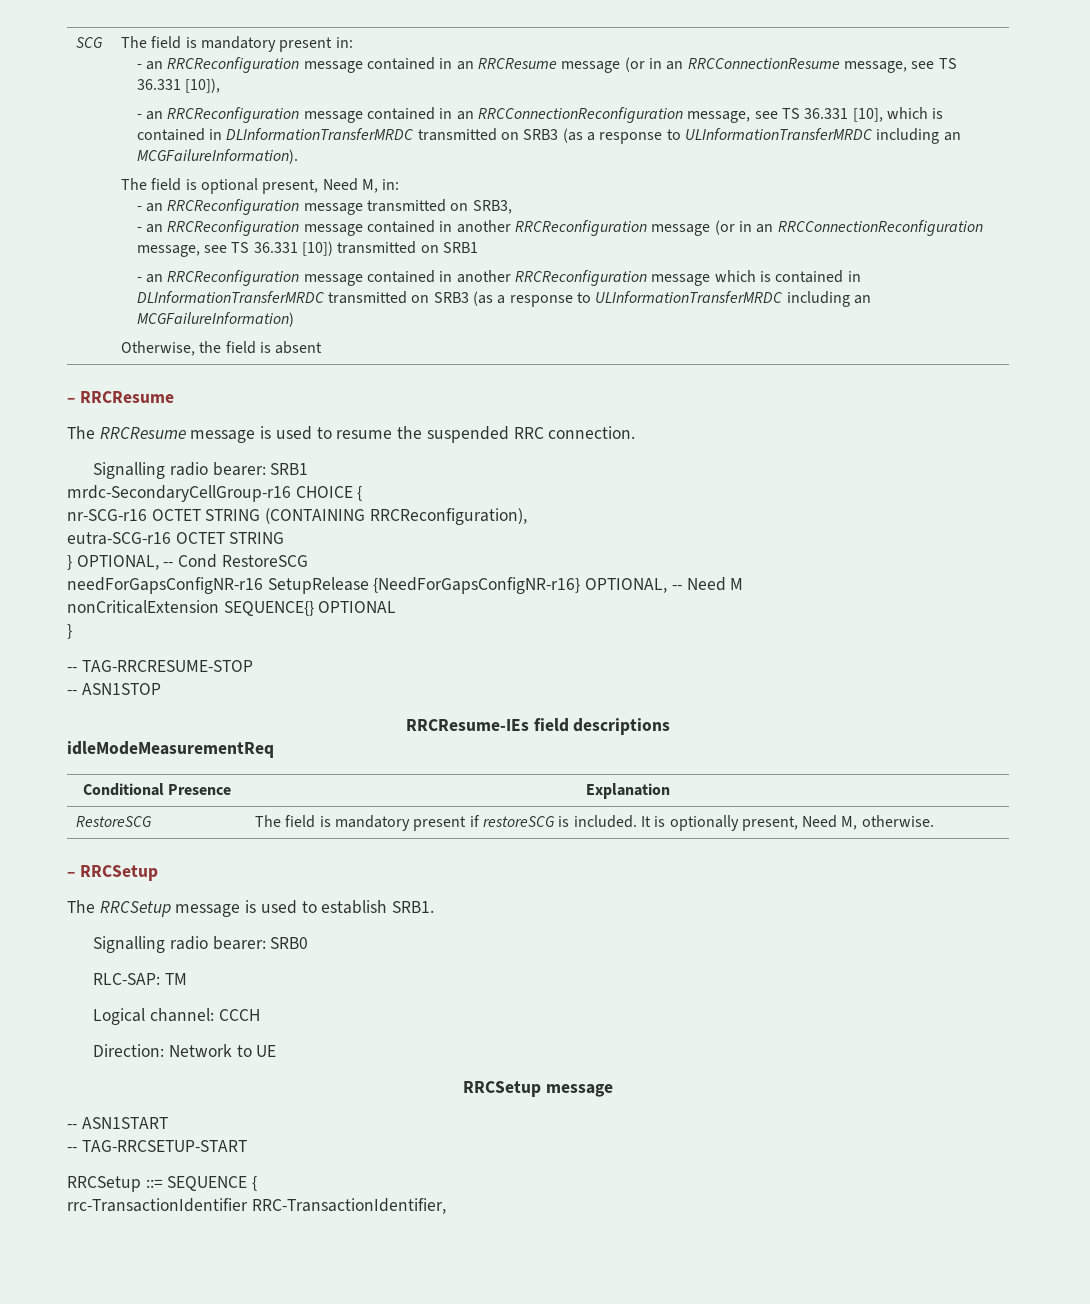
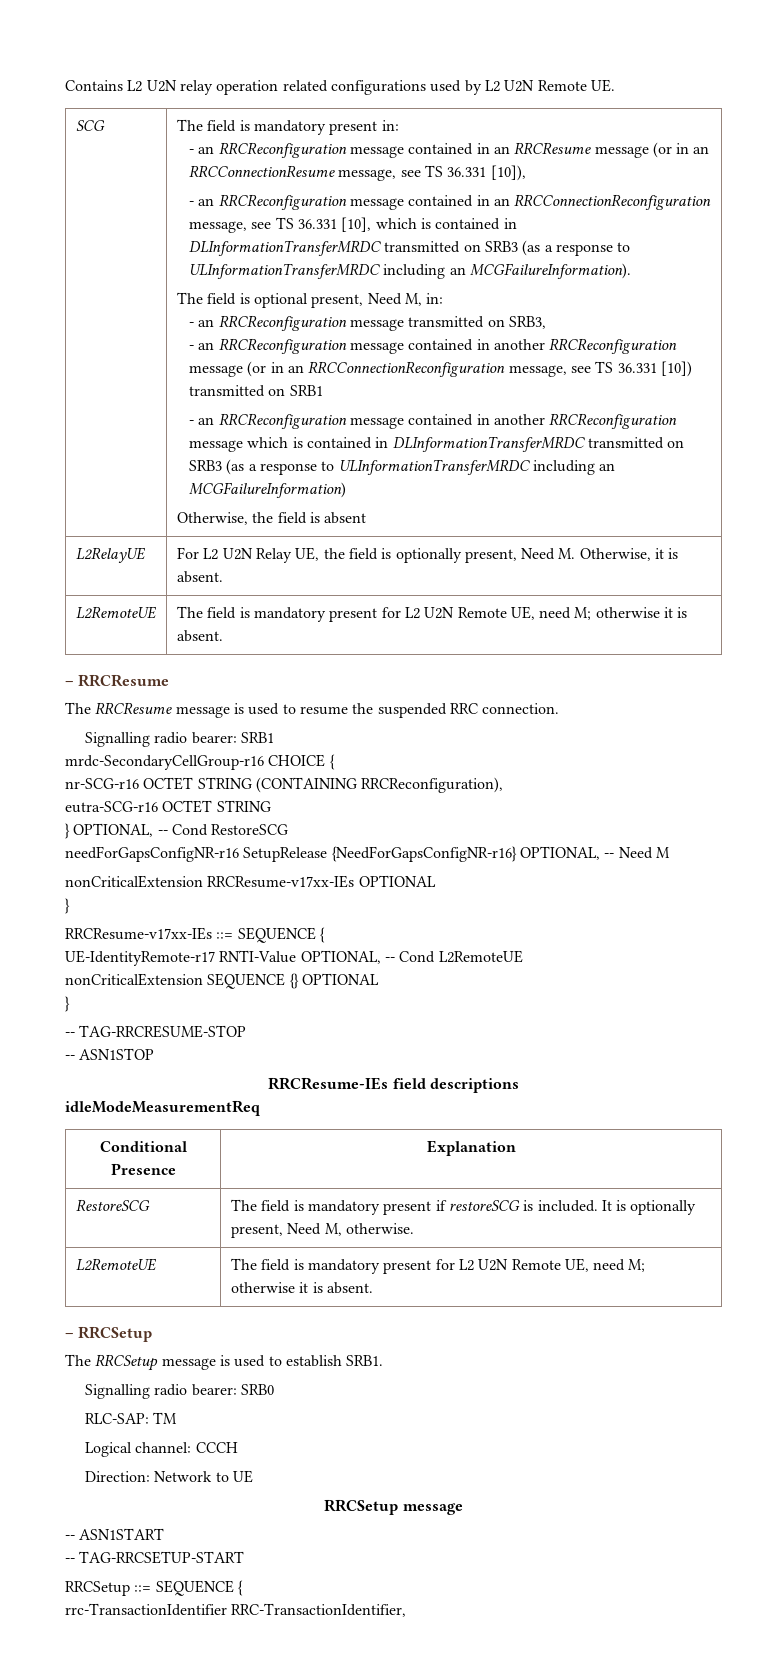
+ Contains L2 U2N relay operation related configurations used by L2 U2N Remote UE.
+ L2RelayUE | For L2 U2N Relay UE, the field is optionally present, Need M. Otherwise, it is absent.
+ L2RemoteUE | The field is mandatory present for L2 U2N Remote UE, need M; otherwise it is absent.
- nonCriticalExtension SEQUENCE{} OPTIONAL
+ nonCriticalExtension RRCResume-v17xx-IEs OPTIONAL
+ }
+ RRCResume-v17xx-IEs ::= SEQUENCE {
+ UE-IdentityRemote-r17 RNTI-Value OPTIONAL, -- Cond L2RemoteUE
+ nonCriticalExtension SEQUENCE {} OPTIONAL
  RestoreSCG | The field is mandatory present if restoreSCG is included. It is optionally present, Need M, otherwise.
+ L2RemoteUE | The field is mandatory present for L2 U2N Remote UE, need M; otherwise it is absent.

